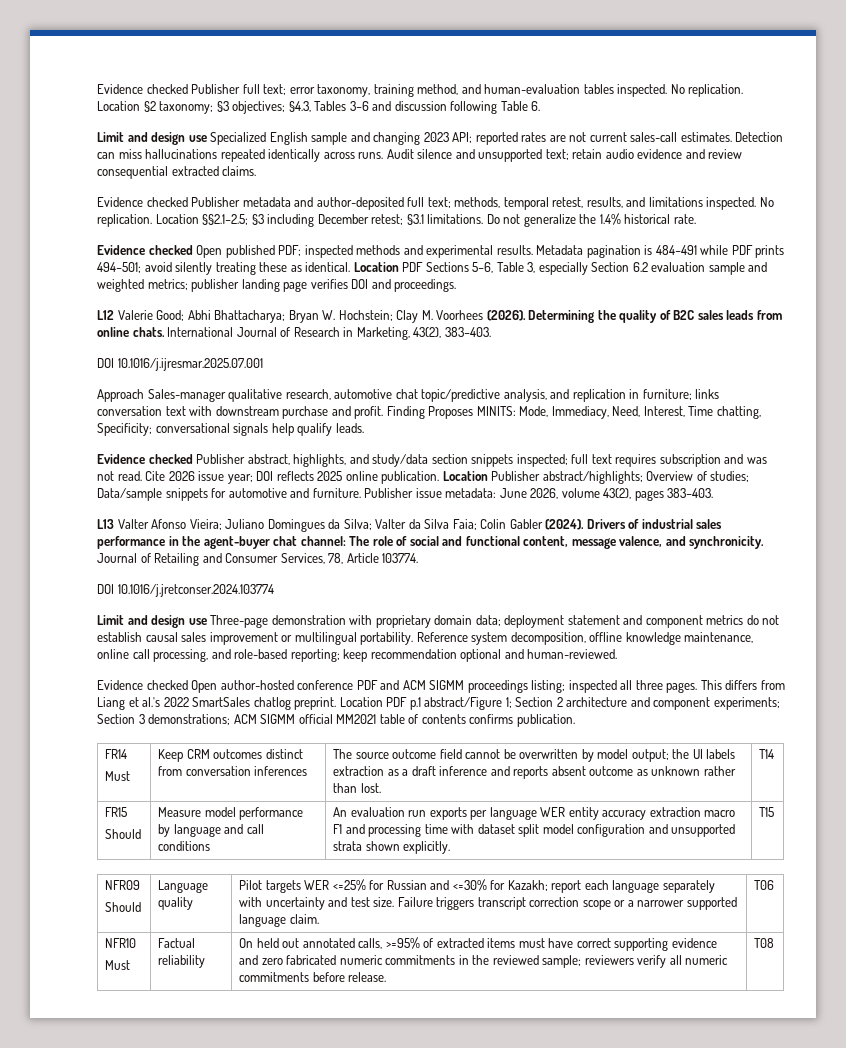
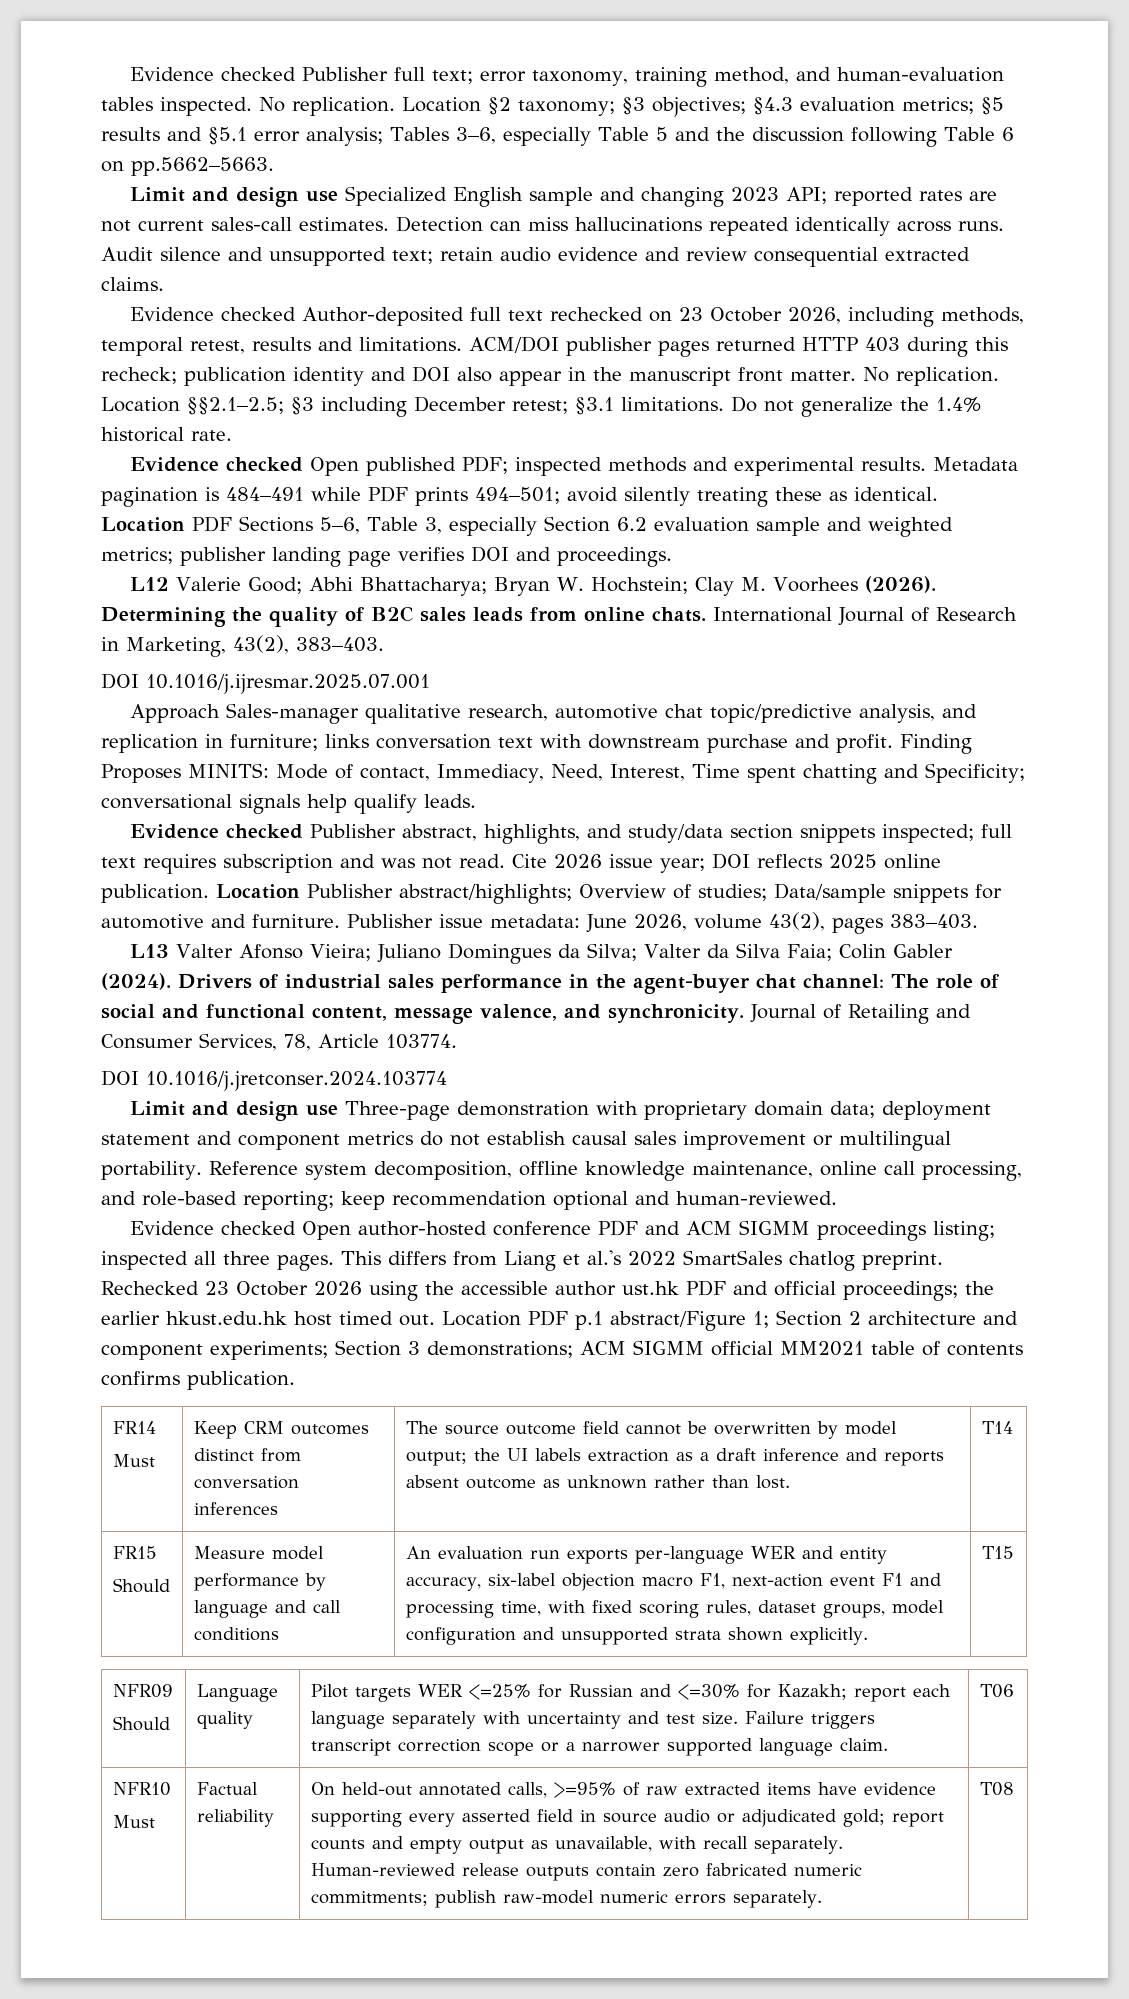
- Location §2 taxonomy; §3 objectives; §4.3, Tables 3–6 and discussion following Table 6.
+ Location §2 taxonomy; §3 objectives; §4.3 evaluation metrics; §5 results and §5.1 error analysis; Tables 3–6, especially Table 5 and the discussion following Table 6 on pp.5662–5663.
- Evidence checked Publisher metadata and author-deposited full text; methods, temporal retest, results, and limitations inspected.
+ Evidence checked Author-deposited full text rechecked on 23 October 2026, including methods, temporal retest, results and limitations. ACM/DOI publisher pages returned HTTP 403 during this recheck; publication identity and DOI also appear in the manuscript front matter.
- Finding Proposes MINITS: Mode, Immediacy, Need, Interest, Time chatting, Specificity; conversational signals help qualify leads.
+ Finding Proposes MINITS: Mode of contact, Immediacy, Need, Interest, Time spent chatting and Specificity; conversational signals help qualify leads.
+ Rechecked 23 October 2026 using the accessible author ust.hk PDF and official proceedings; the earlier hkust.edu.hk host timed out.
- An evaluation run exports per language WER entity accuracy extraction macro F1 and processing time with dataset split model configuration and unsupported strata shown explicitly.
+ An evaluation run exports per-language WER and entity accuracy, six-label objection macro F1, next-action event F1 and processing time, with fixed scoring rules, dataset groups, model configuration and unsupported strata shown explicitly.
- On held out annotated calls, >=95% of extracted items must have correct supporting evidence and zero fabricated numeric commitments in the reviewed sample; reviewers verify all numeric commitments before release.
+ On held-out annotated calls, >=95% of raw extracted items have evidence supporting every asserted field in source audio or adjudicated gold; report counts and empty output as unavailable, with recall separately. Human-reviewed release outputs contain zero fabricated numeric commitments; publish raw-model numeric errors separately.

